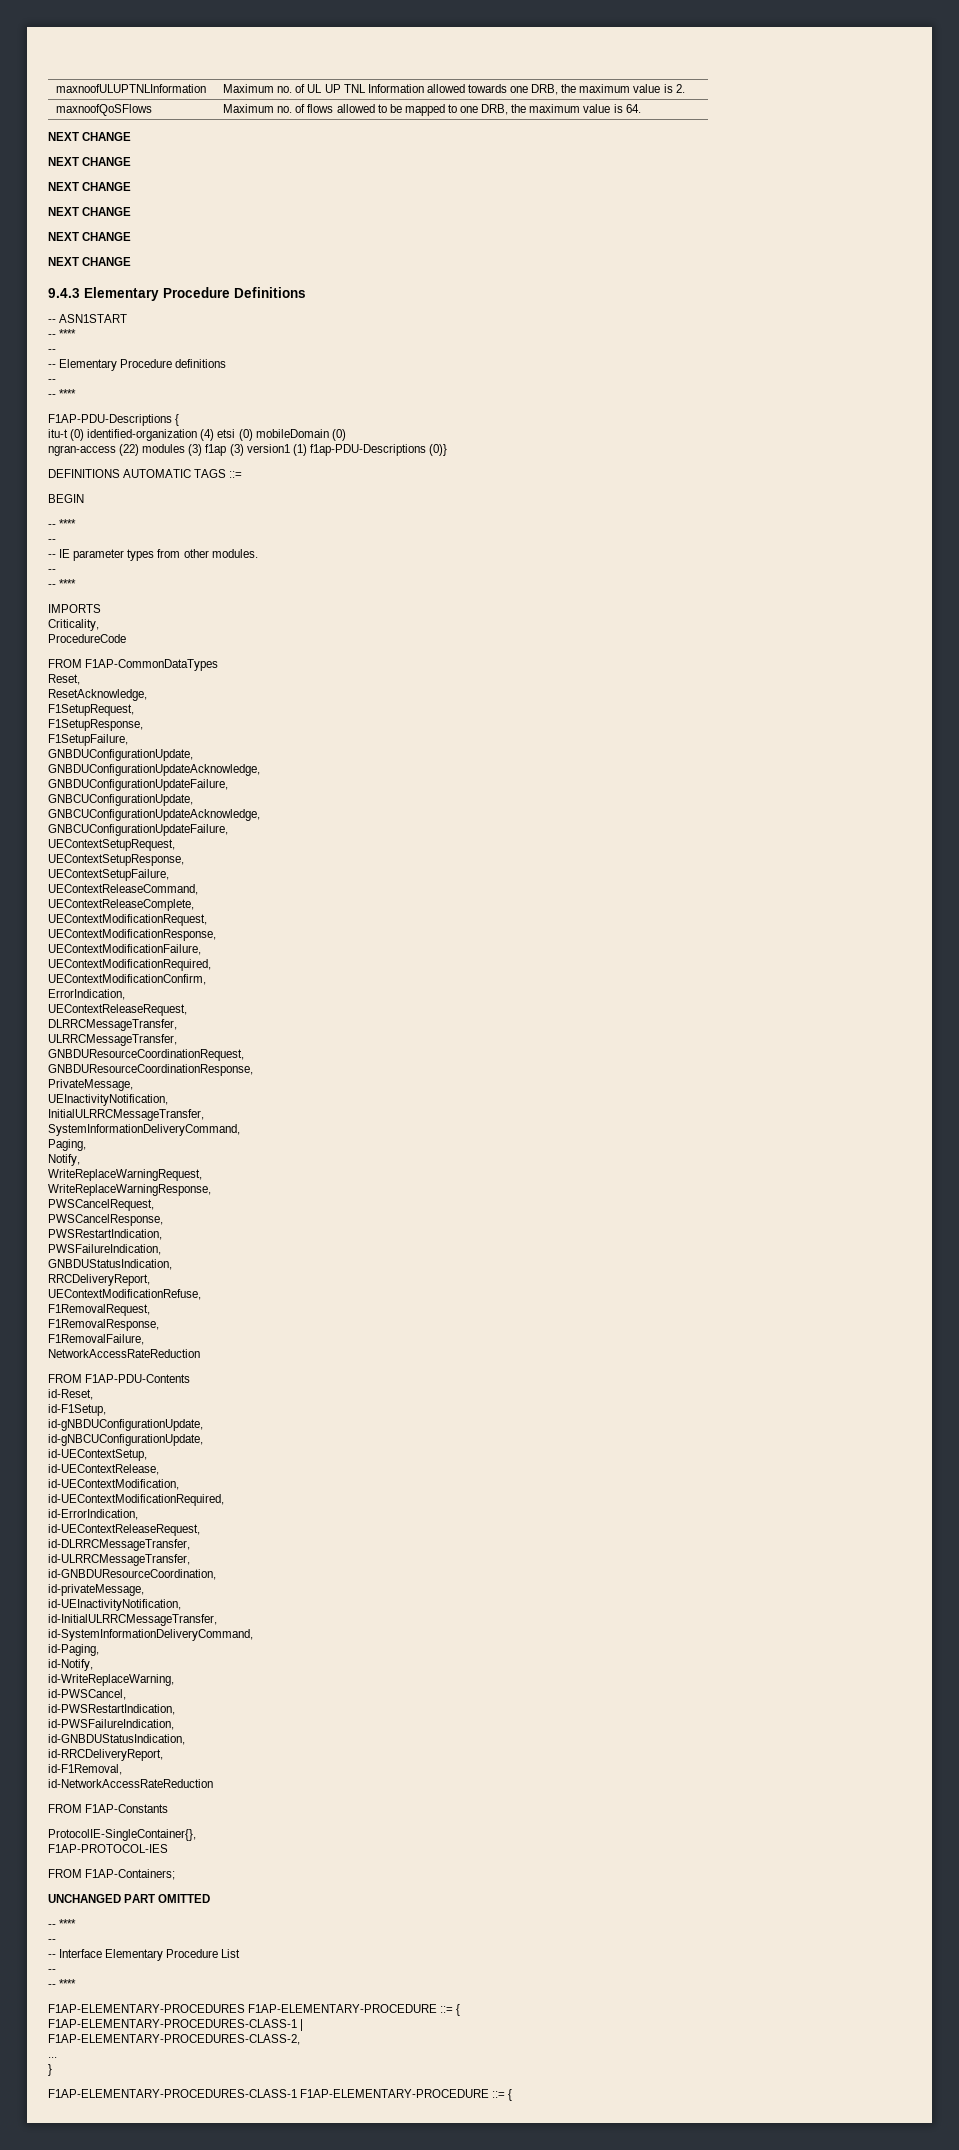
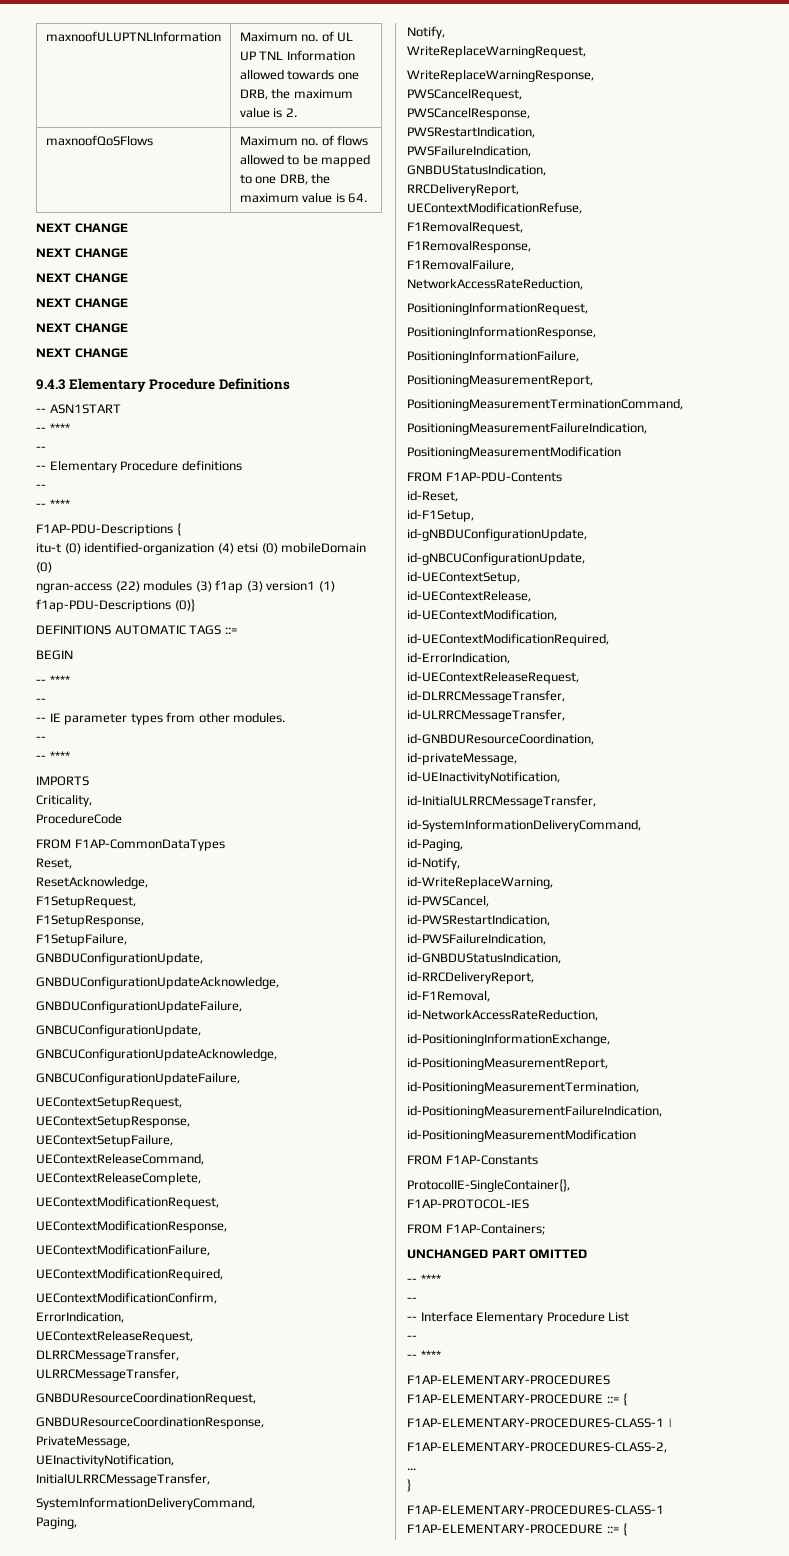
- NetworkAccessRateReduction
+ NetworkAccessRateReduction,
+ PositioningInformationRequest,
+ PositioningInformationResponse,
+ PositioningInformationFailure,
+ PositioningMeasurementReport,
+ PositioningMeasurementTerminationCommand,
+ PositioningMeasurementFailureIndication,
+ PositioningMeasurementModification
- id-NetworkAccessRateReduction
+ id-NetworkAccessRateReduction,
+ id-PositioningInformationExchange,
+ id-PositioningMeasurementReport,
+ id-PositioningMeasurementTermination,
+ id-PositioningMeasurementFailureIndication,
+ id-PositioningMeasurementModification

